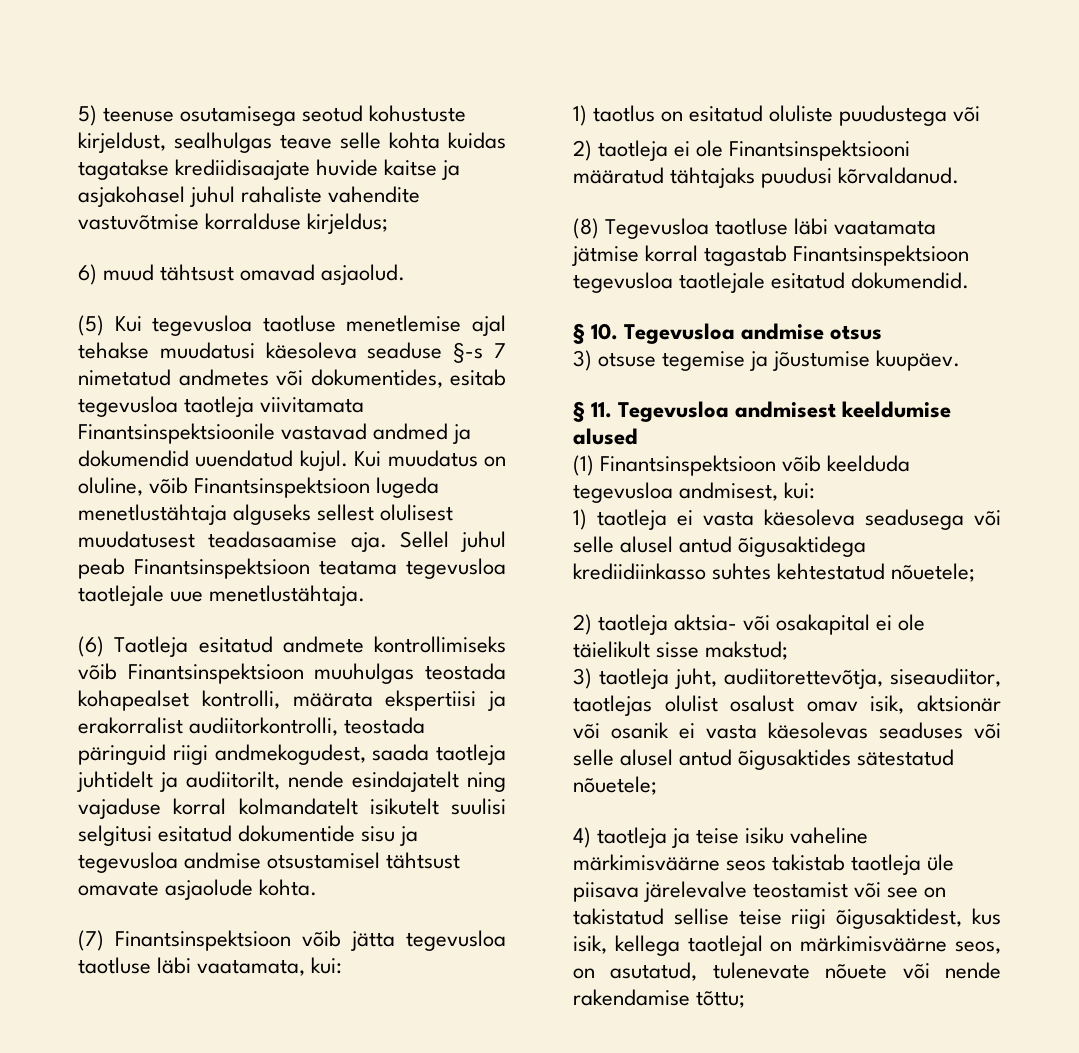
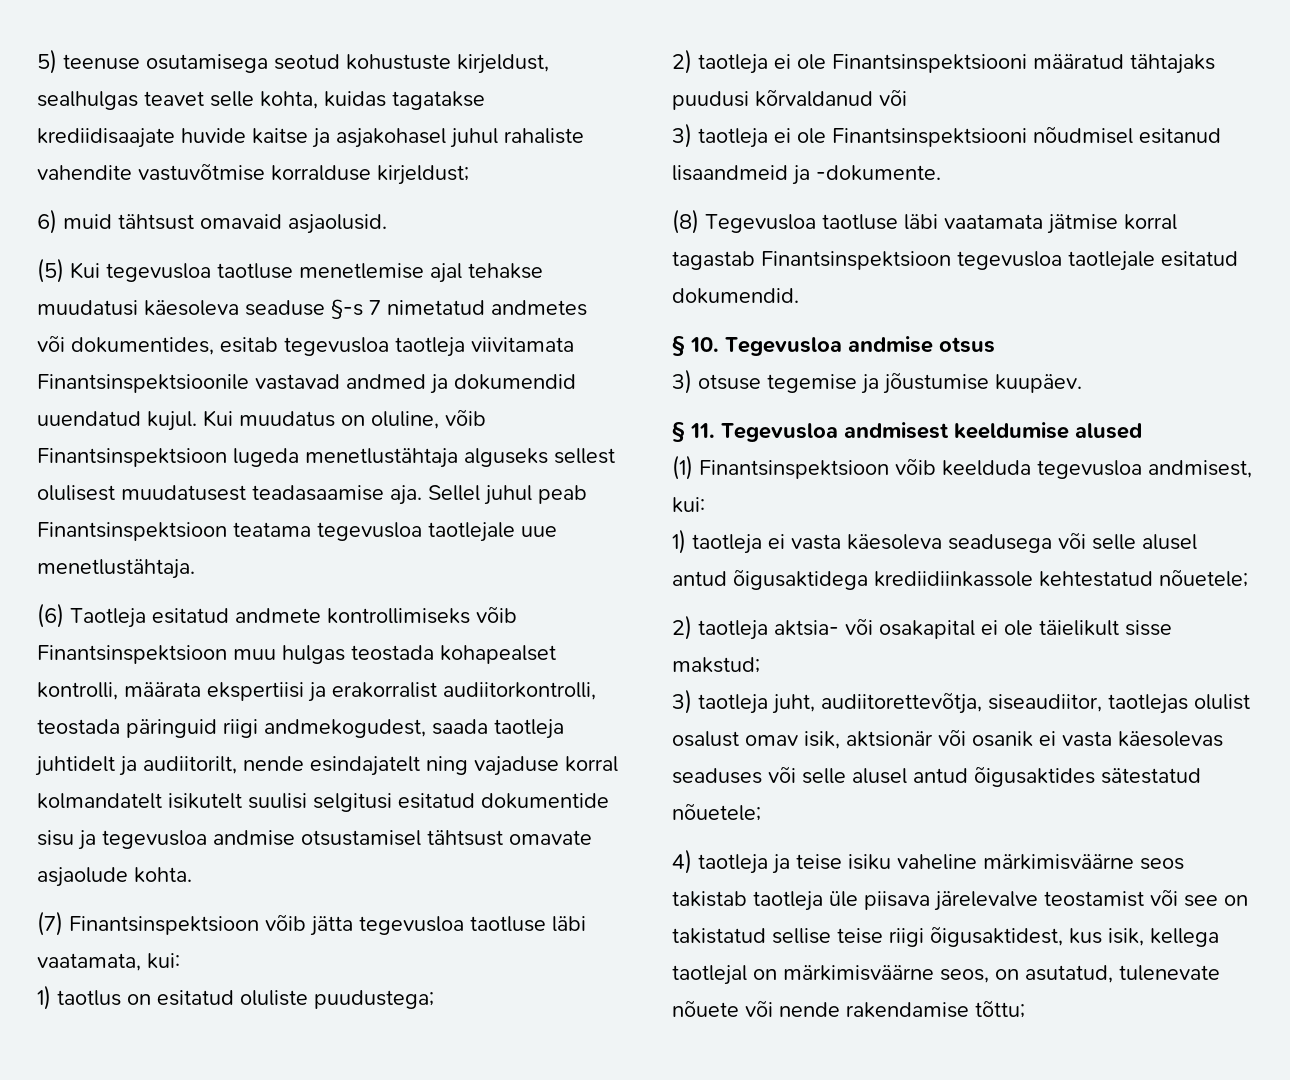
- 5) teenuse osutamisega seotud kohustuste kirjeldust, sealhulgas teave selle kohta kuidas tagatakse krediidisaajate huvide kaitse ja asjakohasel juhul rahaliste vahendite vastuvõtmise korralduse kirjeldus;
+ 5) teenuse osutamisega seotud kohustuste kirjeldust, sealhulgas teavet selle kohta, kuidas tagatakse krediidisaajate huvide kaitse ja asjakohasel juhul rahaliste vahendite vastuvõtmise korralduse kirjeldust;
- 6) muud tähtsust omavad asjaolud.
+ 6) muid tähtsust omavaid asjaolusid.
- (6) Taotleja esitatud andmete kontrollimiseks võib Finantsinspektsioon muuhulgas teostada kohapealset kontrolli, määrata ekspertiisi ja erakorralist audiitorkontrolli, teostada päringuid riigi andmekogudest, saada taotleja juhtidelt ja audiitorilt, nende esindajatelt ning vajaduse korral kolmandatelt isikutelt suulisi selgitusi esitatud dokumentide sisu ja tegevusloa andmise otsustamisel tähtsust omavate asjaolude kohta.
+ (6) Taotleja esitatud andmete kontrollimiseks võib Finantsinspektsioon muu hulgas teostada kohapealset kontrolli, määrata ekspertiisi ja erakorralist audiitorkontrolli, teostada päringuid riigi andmekogudest, saada taotleja juhtidelt ja audiitorilt, nende esindajatelt ning vajaduse korral kolmandatelt isikutelt suulisi selgitusi esitatud dokumentide sisu ja tegevusloa andmise otsustamisel tähtsust omavate asjaolude kohta.
- 1) taotlus on esitatud oluliste puudustega või
+ 1) taotlus on esitatud oluliste puudustega;
- 2) taotleja ei ole Finantsinspektsiooni määratud tähtajaks puudusi kõrvaldanud.
+ 2) taotleja ei ole Finantsinspektsiooni määratud tähtajaks puudusi kõrvaldanud või
+ 3) taotleja ei ole Finantsinspektsiooni nõudmisel esitanud lisaandmeid ja -dokumente.
- 1) taotleja ei vasta käesoleva seadusega või selle alusel antud õigusaktidega krediidiinkasso suhtes kehtestatud nõuetele;
+ 1) taotleja ei vasta käesoleva seadusega või selle alusel antud õigusaktidega krediidiinkassole kehtestatud nõuetele;

